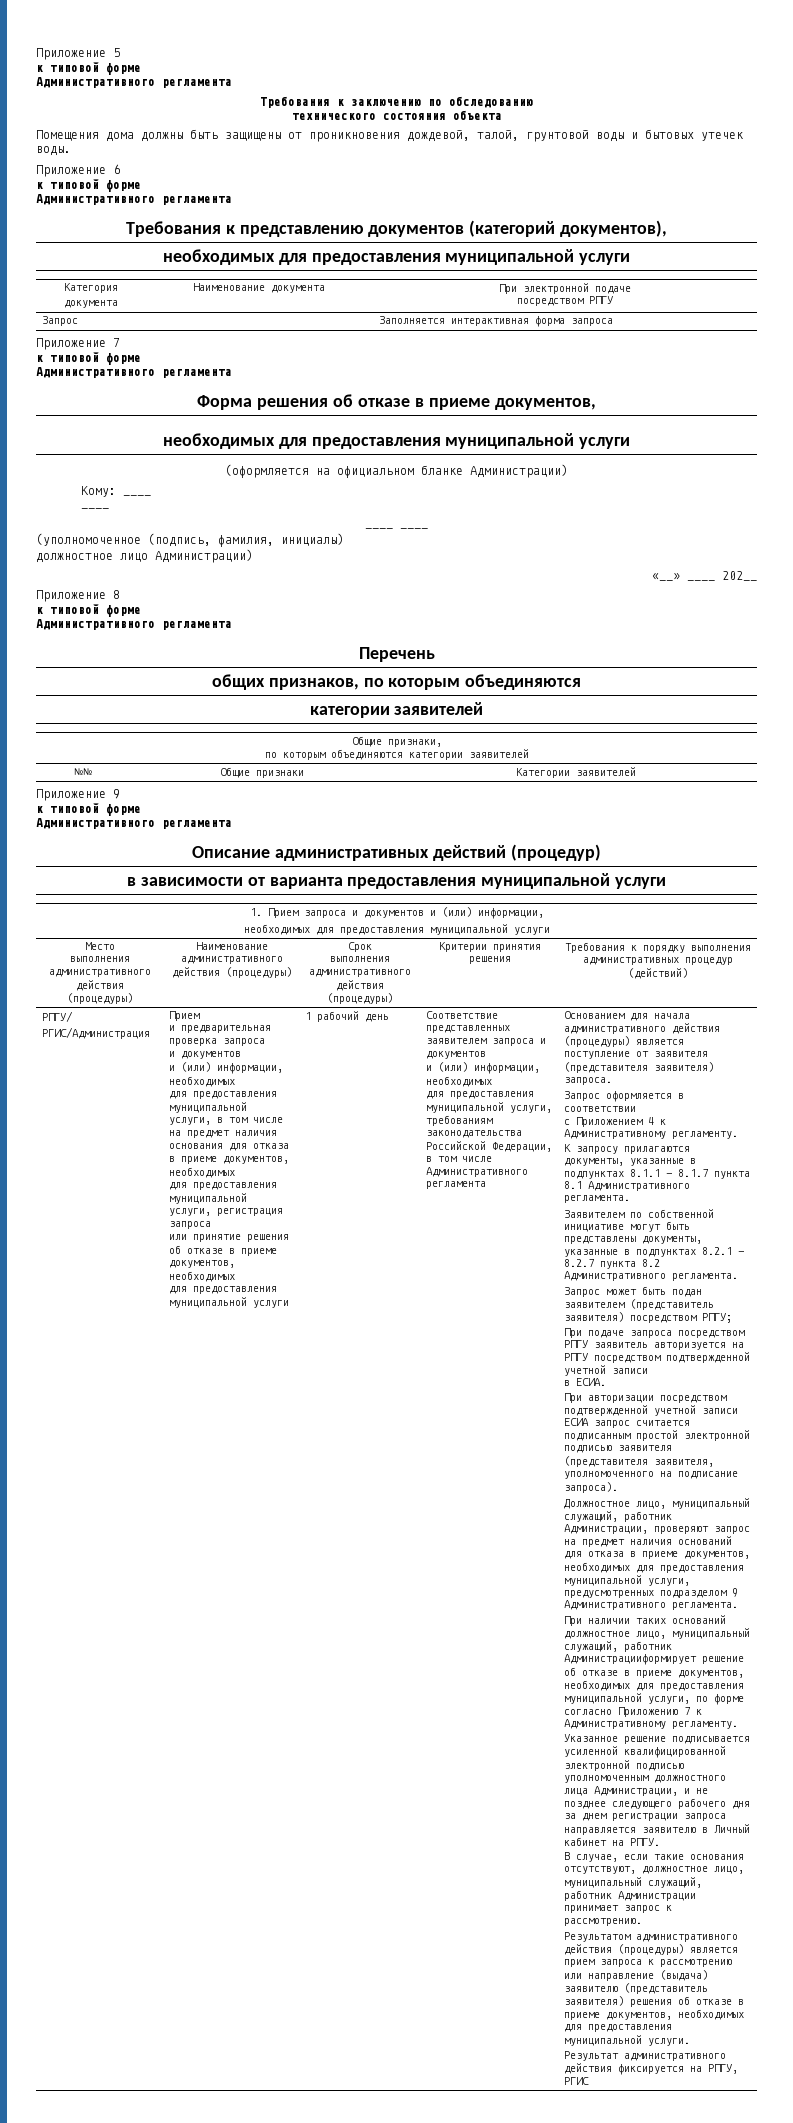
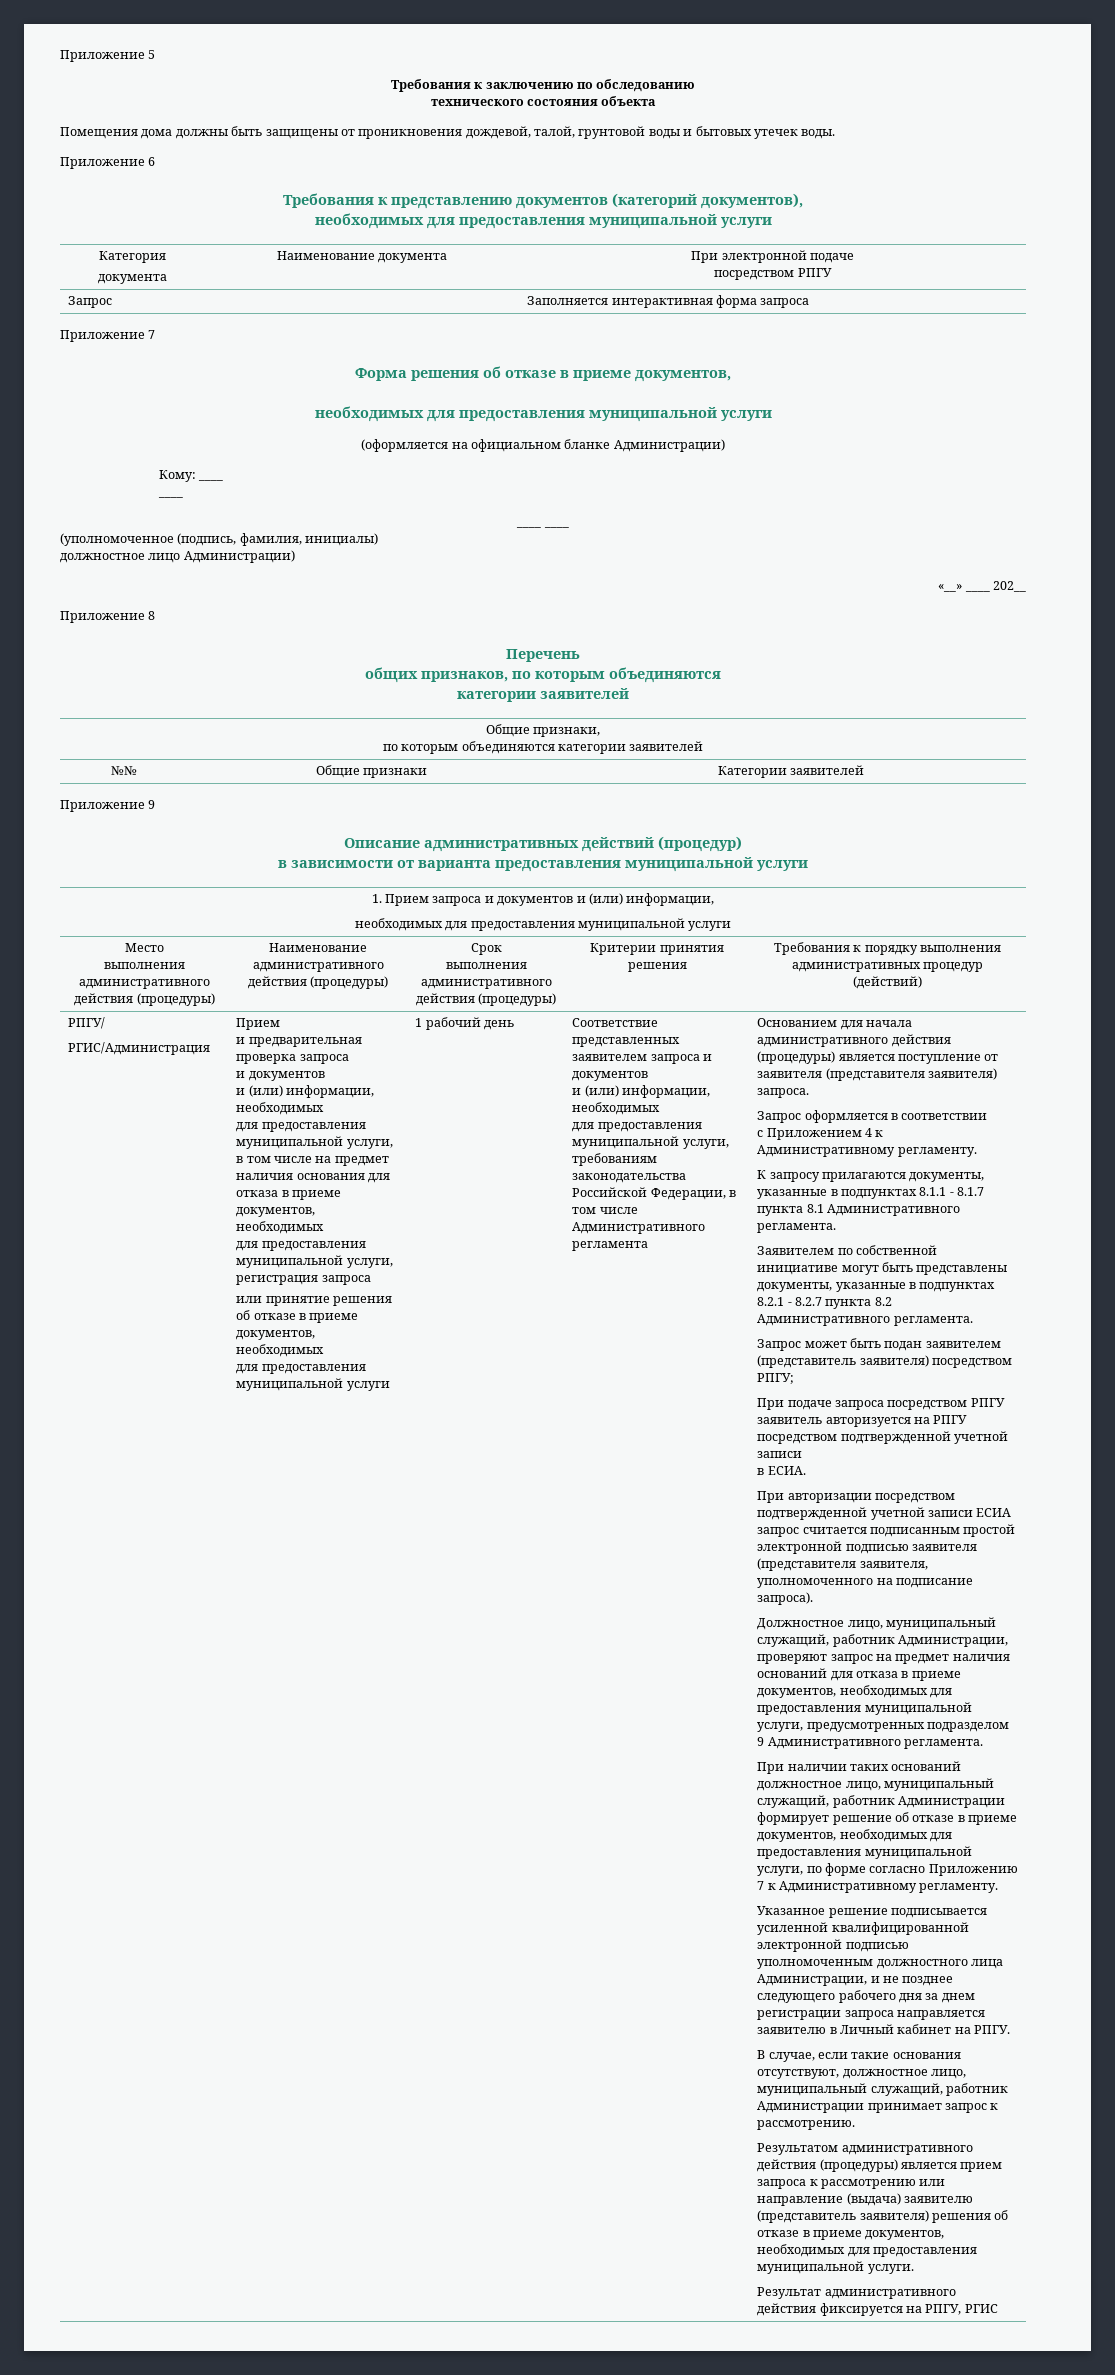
  Приложение 5
- к типовой форме
- Административного регламента
  Приложение 6
- к типовой форме
- Административного регламента
  Приложение 7
- к типовой форме
- Административного регламента
  Приложение 8
- к типовой форме
- Административного регламента
  Приложение 9
- к типовой форме
- Административного регламента
- При наличии таких оснований должностное лицо, муниципальный служащий, работник Администрацииформирует решение об отказе в приеме документов, необходимых для предоставления муниципальной услуги, по форме согласно Приложению 7 к Административному регламенту.
+ При наличии таких оснований должностное лицо, муниципальный служащий, работник Администрации формирует решение об отказе в приеме документов, необходимых для предоставления муниципальной услуги, по форме согласно Приложению 7 к Административному регламенту.

